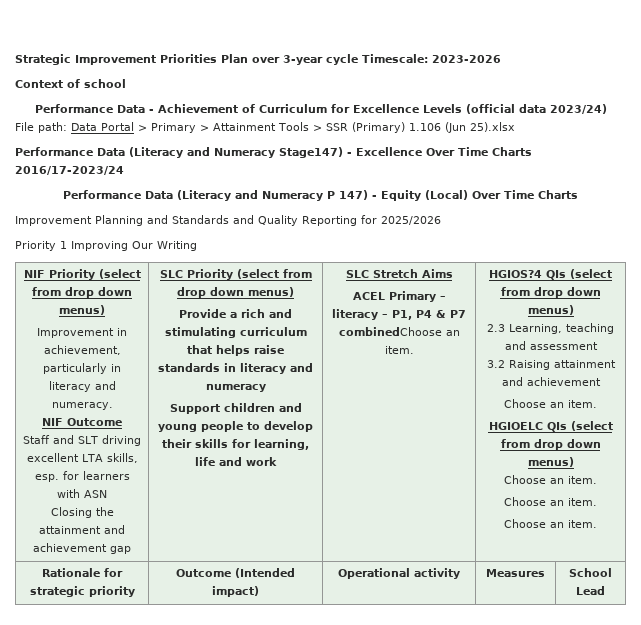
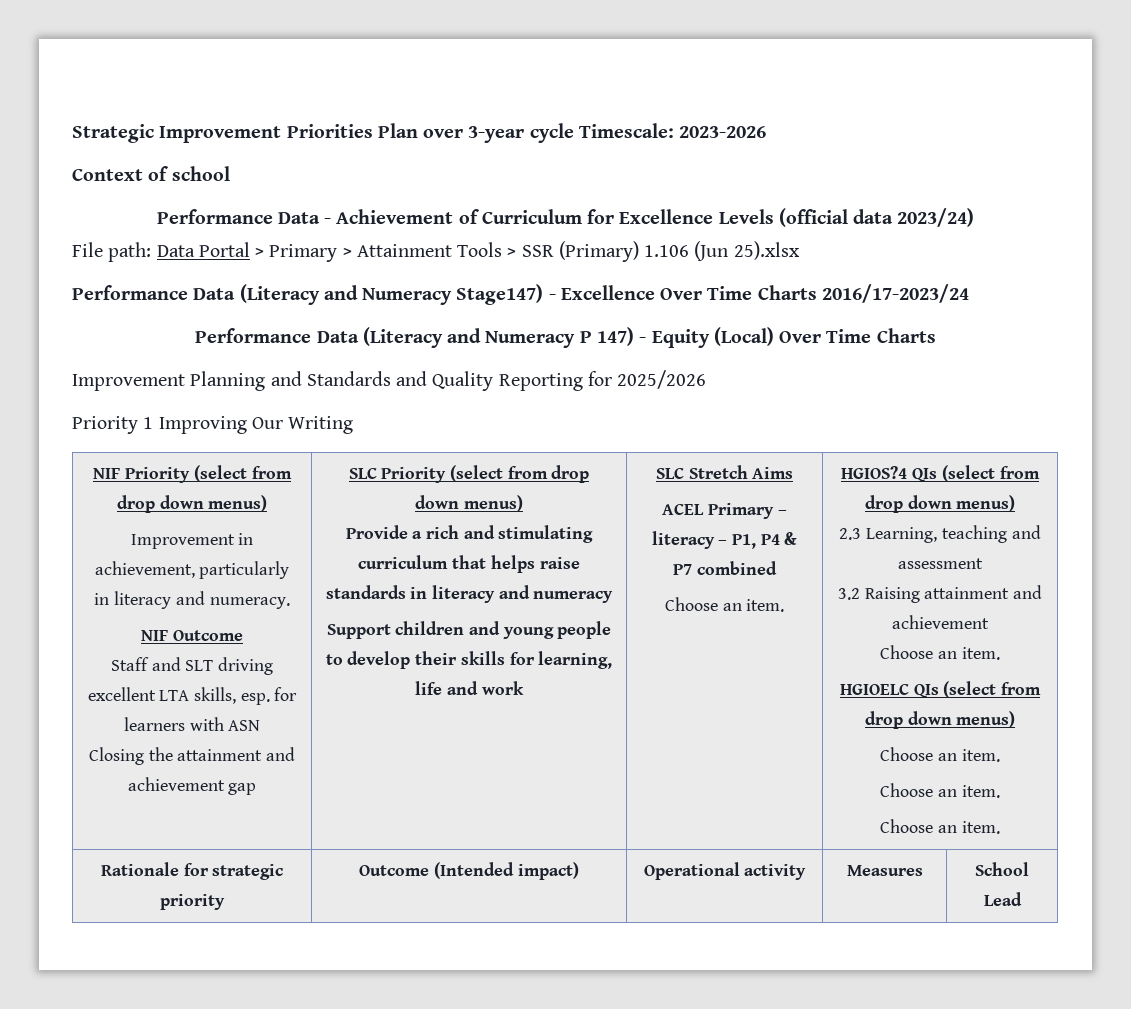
- ACEL Primary – literacy – P1, P4 & P7 combinedChoose an item.
+ ACEL Primary – literacy – P1, P4 & P7 combined
+ Choose an item.

